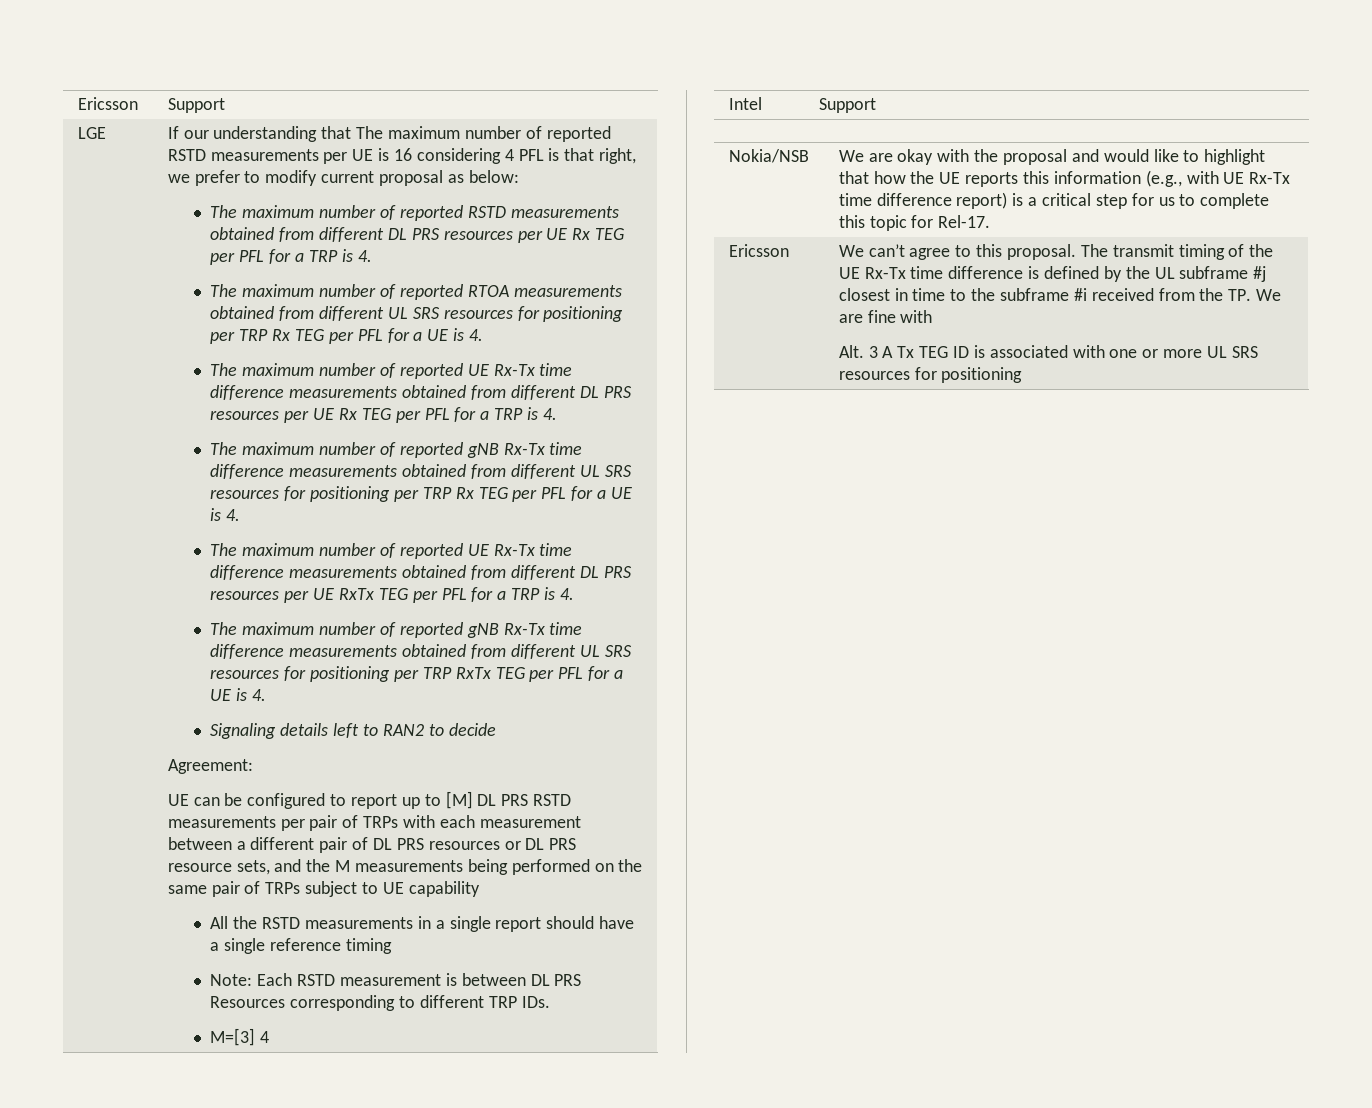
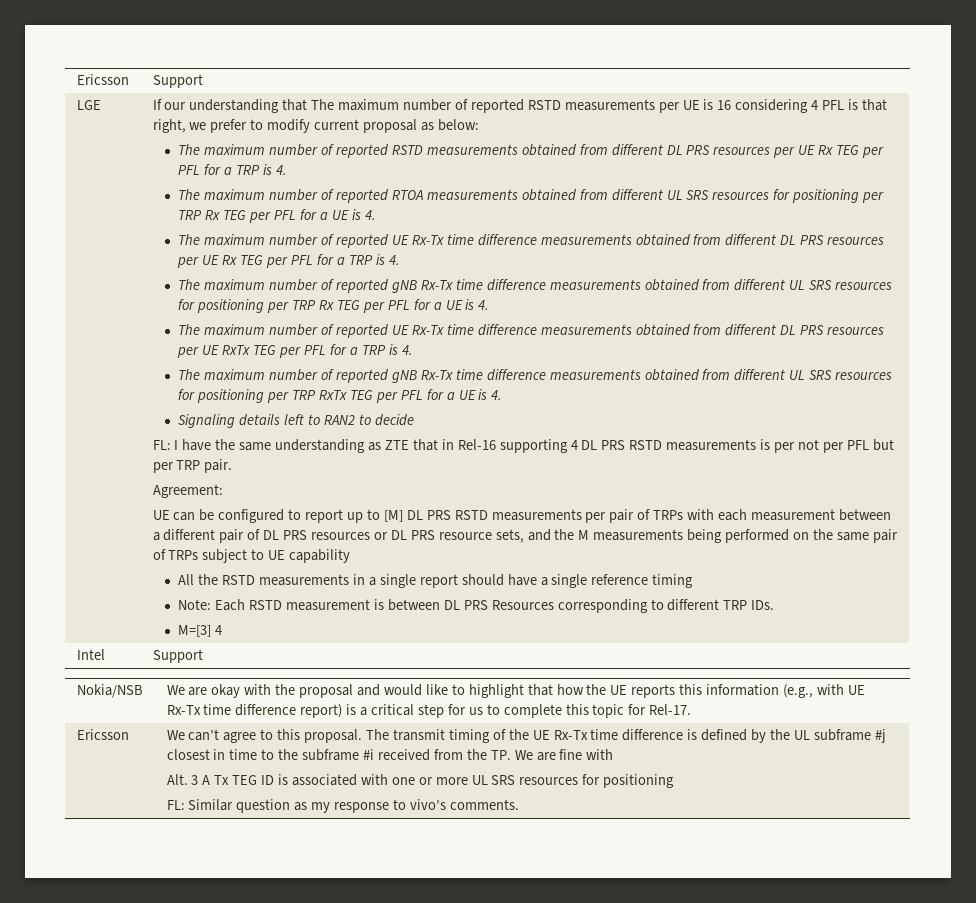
+ FL: I have the same understanding as ZTE that in Rel-16 supporting 4 DL PRS RSTD measurements is per not per PFL but per TRP pair.
+ FL: Similar question as my response to vivo’s comments.

